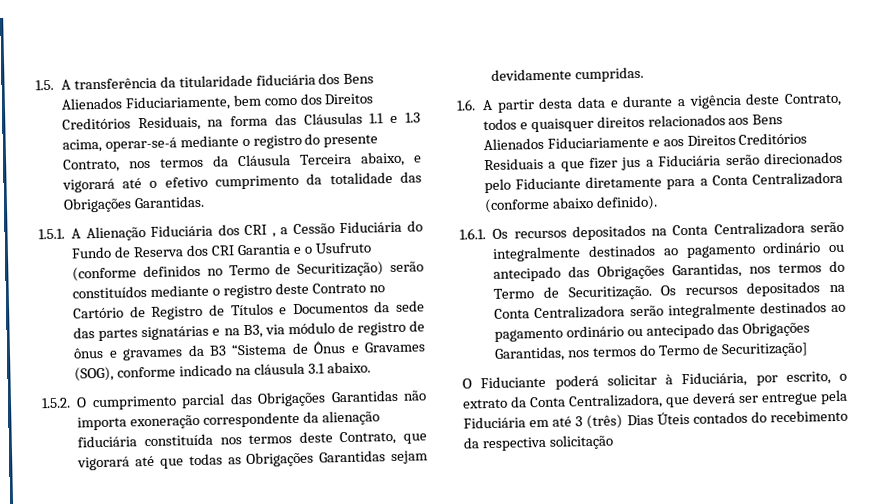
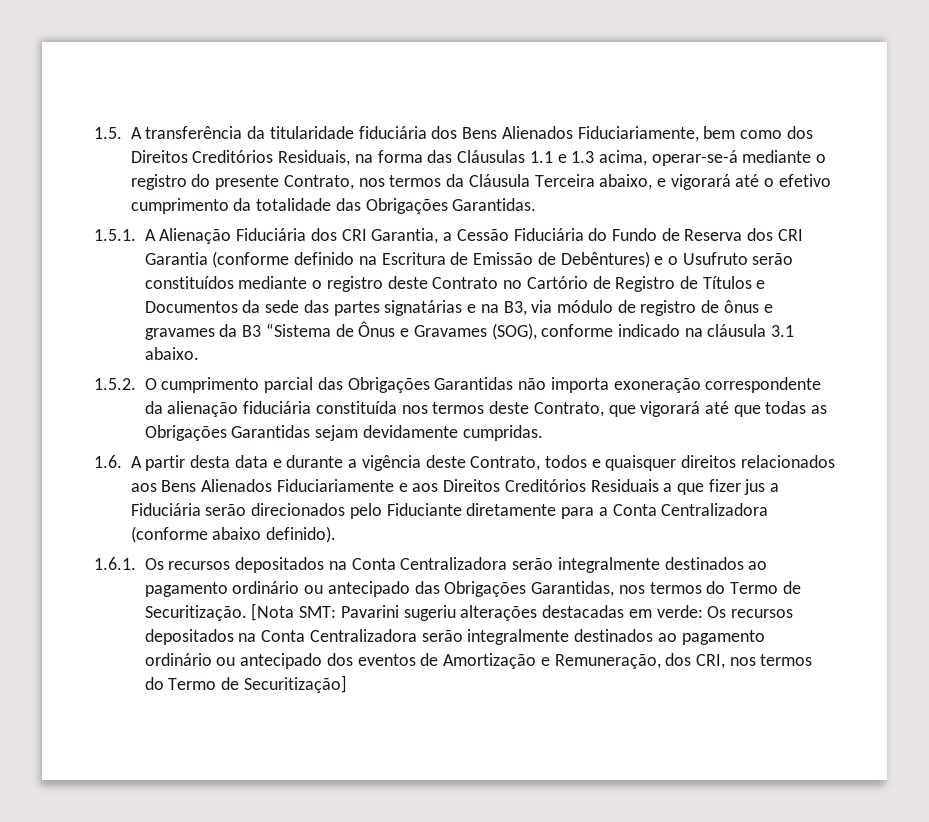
- 1.5.1. A Alienação Fiduciária dos CRI , a Cessão Fiduciária do Fundo de Reserva dos CRI Garantia e o Usufruto (conforme definidos no Termo de Securitização) serão constituídos mediante o registro deste Contrato no Cartório de Registro de Títulos e Documentos da sede das partes signatárias e na B3, via módulo de registro de ônus e gravames da B3 “Sistema de Ônus e Gravames (SOG), conforme indicado na cláusula 3.1 abaixo.
+ 1.5.1. A Alienação Fiduciária dos CRI Garantia, a Cessão Fiduciária do Fundo de Reserva dos CRI Garantia (conforme definido na Escritura de Emissão de Debêntures) e o Usufruto serão constituídos mediante o registro deste Contrato no Cartório de Registro de Títulos e Documentos da sede das partes signatárias e na B3, via módulo de registro de ônus e gravames da B3 “Sistema de Ônus e Gravames (SOG), conforme indicado na cláusula 3.1 abaixo.
- Os recursos depositados na Conta Centralizadora serão integralmente destinados ao pagamento ordinário ou antecipado das Obrigações Garantidas, nos termos do Termo de Securitização]
+ [Nota SMT: Pavarini sugeriu alterações destacadas em verde: Os recursos depositados na Conta Centralizadora serão integralmente destinados ao pagamento ordinário ou antecipado dos eventos de Amortização e Remuneração, dos CRI, nos termos do Termo de Securitização]
- O Fiduciante poderá solicitar à Fiduciária, por escrito, o extrato da Conta Centralizadora, que deverá ser entregue pela Fiduciária em até 3 (três) Dias Úteis contados do recebimento da respectiva solicitação

